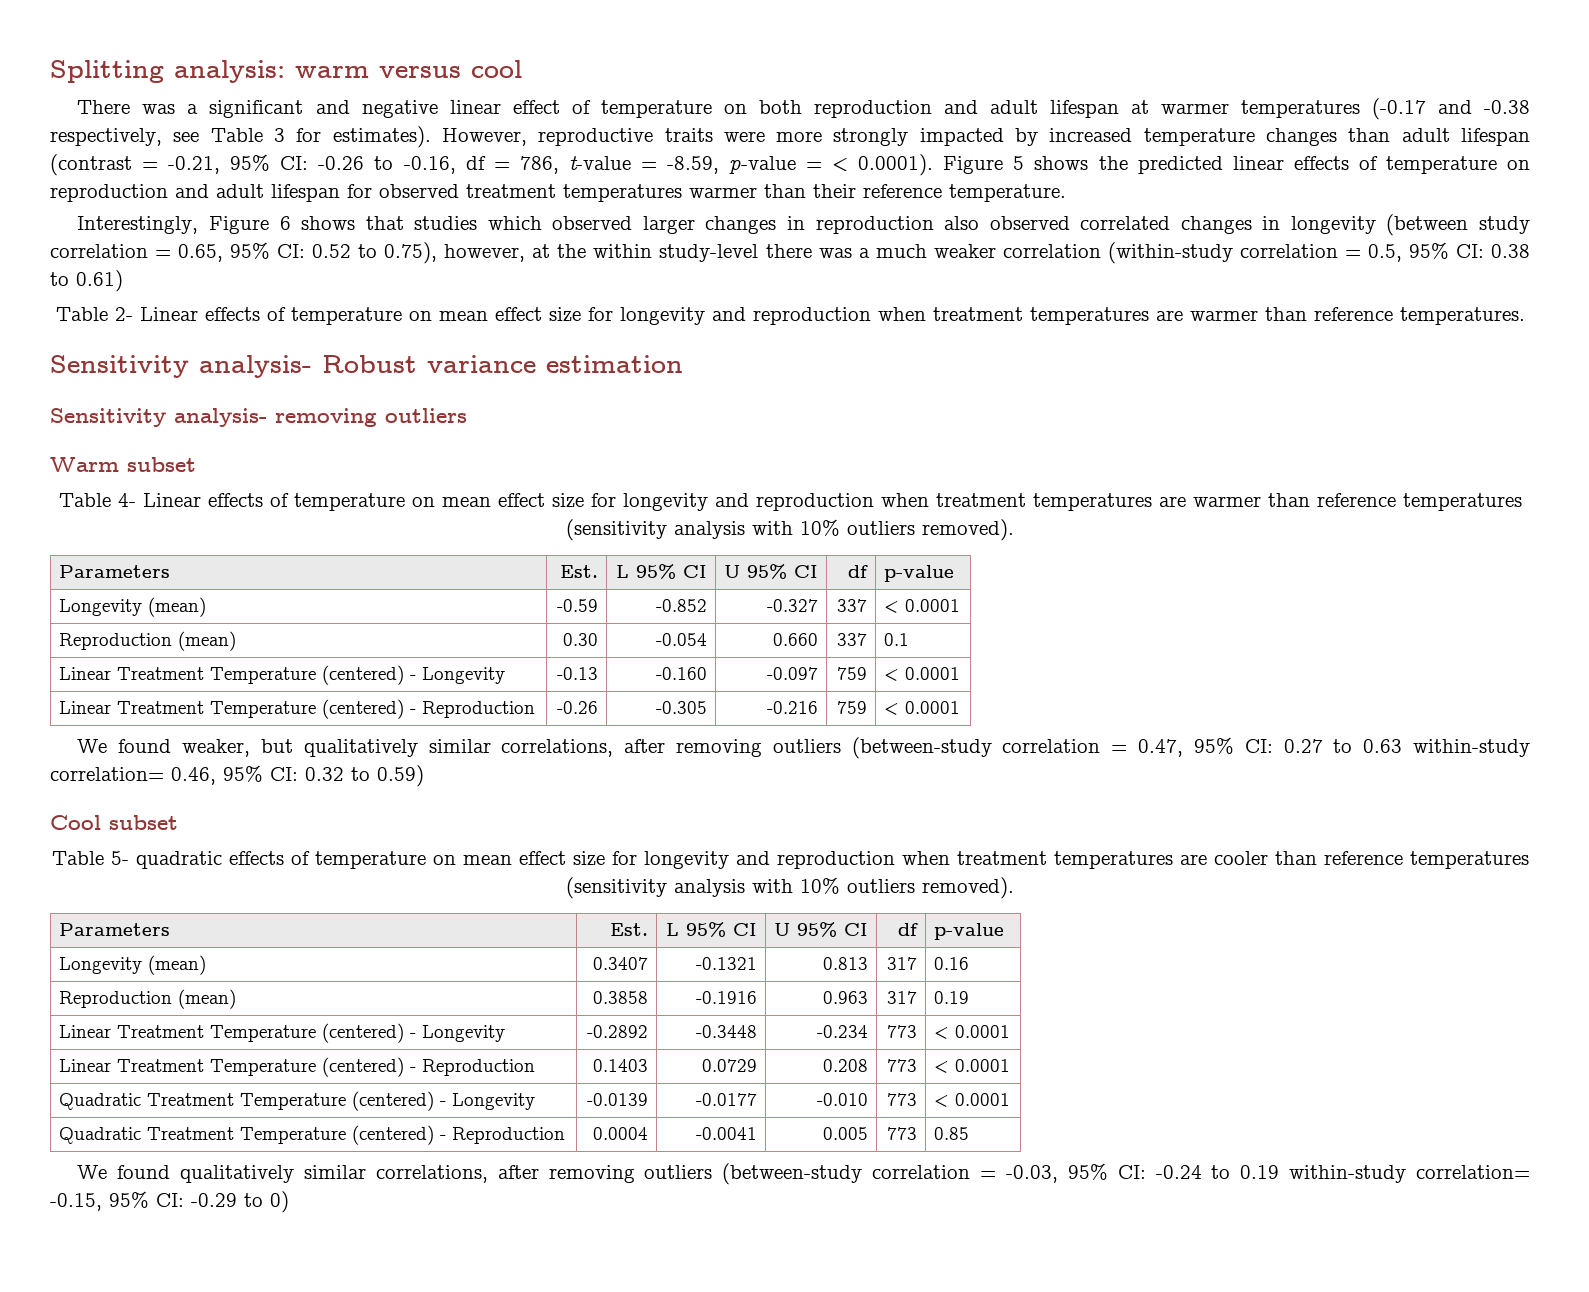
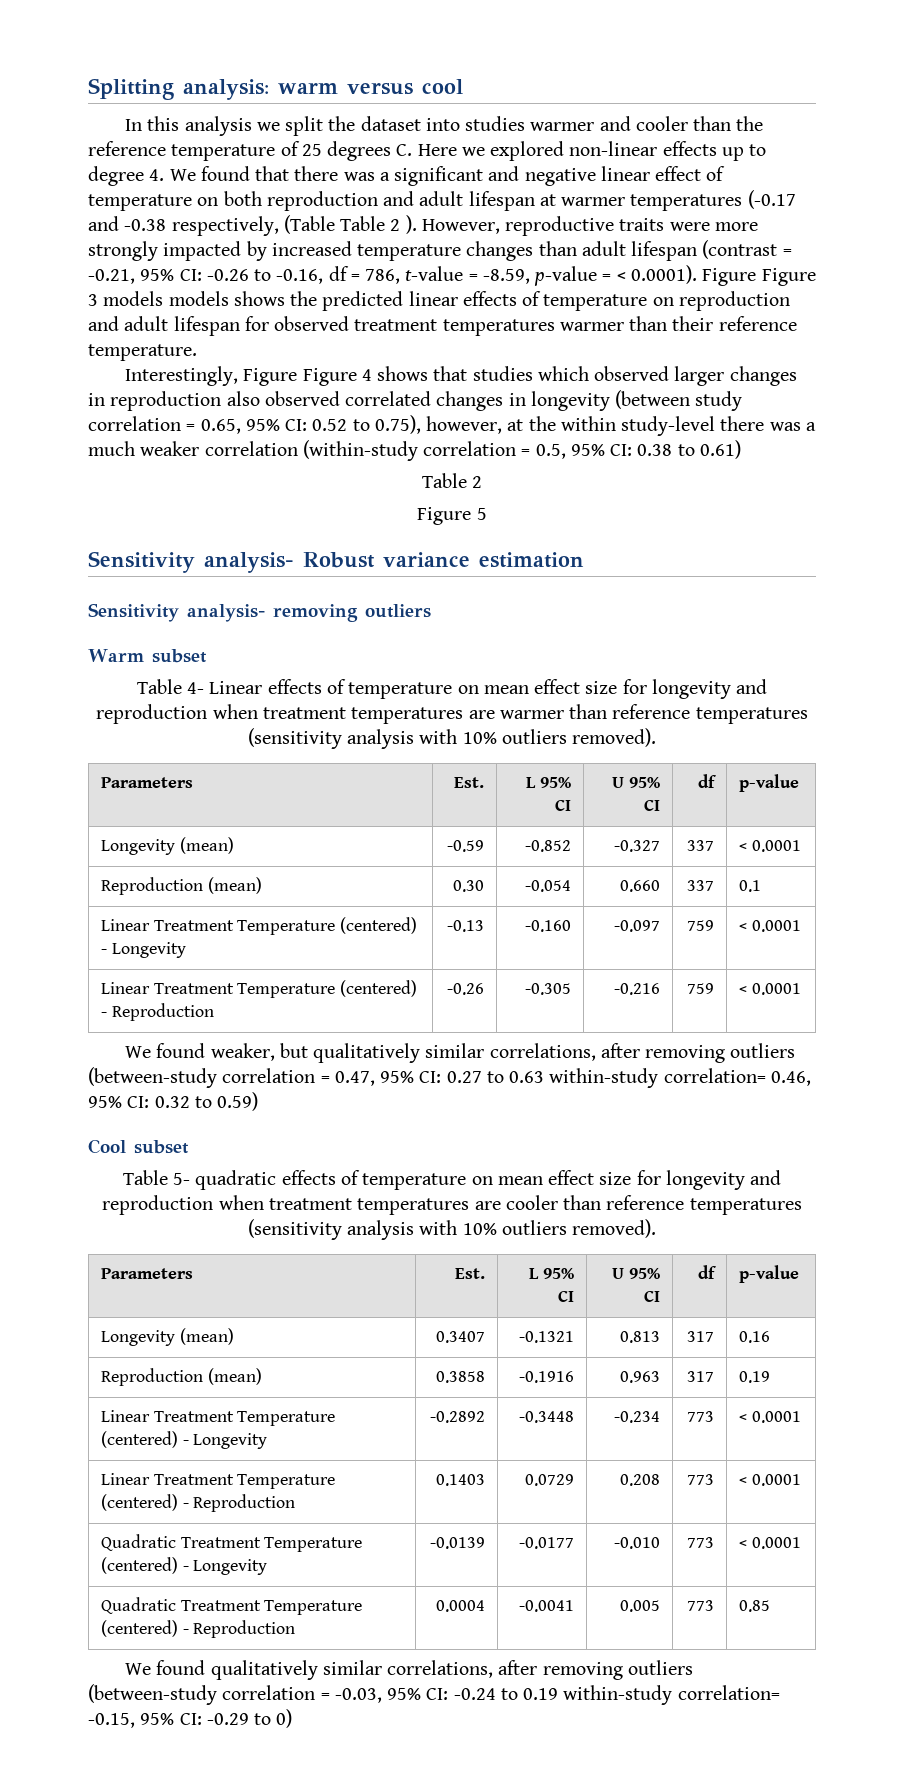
- There was a significant and negative linear effect of temperature on both reproduction and adult lifespan at warmer temperatures (-0.17 and -0.38 respectively, see Table 3 for estimates).
+ In this analysis we split the dataset into studies warmer and cooler than the reference temperature of 25 degrees C. Here we explored non-linear effects up to degree 4. We found that there was a significant and negative linear effect of temperature on both reproduction and adult lifespan at warmer temperatures (-0.17 and -0.38 respectively, (Table Table 2 ).
- However, reproductive traits were more strongly impacted by increased temperature changes than adult lifespan (contrast = -0.21, 95% CI: -0.26 to -0.16, df = 786, t-value = -8.59, p-value = < 0.0001). Figure 5 shows the predicted linear effects of temperature on reproduction and adult lifespan for observed treatment temperatures warmer than their reference temperature.
+ However, reproductive traits were more strongly impacted by increased temperature changes than adult lifespan (contrast = -0.21, 95% CI: -0.26 to -0.16, df = 786, t-value = -8.59, p-value = < 0.0001). Figure Figure 3 models models shows the predicted linear effects of temperature on reproduction and adult lifespan for observed treatment temperatures warmer than their reference temperature.
- Interestingly, Figure 6 shows that studies which observed larger changes in reproduction also observed correlated changes in longevity (between study correlation = 0.65, 95% CI: 0.52 to 0.75), however, at the within study-level there was a much weaker correlation (within-study correlation = 0.5, 95% CI: 0.38 to 0.61)
- Table 2- Linear effects of temperature on mean effect size for longevity and reproduction when treatment temperatures are warmer than reference temperatures.
+ Interestingly, Figure Figure 4 shows that studies which observed larger changes in reproduction also observed correlated changes in longevity (between study correlation = 0.65, 95% CI: 0.52 to 0.75), however, at the within study-level there was a much weaker correlation (within-study correlation = 0.5, 95% CI: 0.38 to 0.61)
+ Table 2
+ Figure 5

